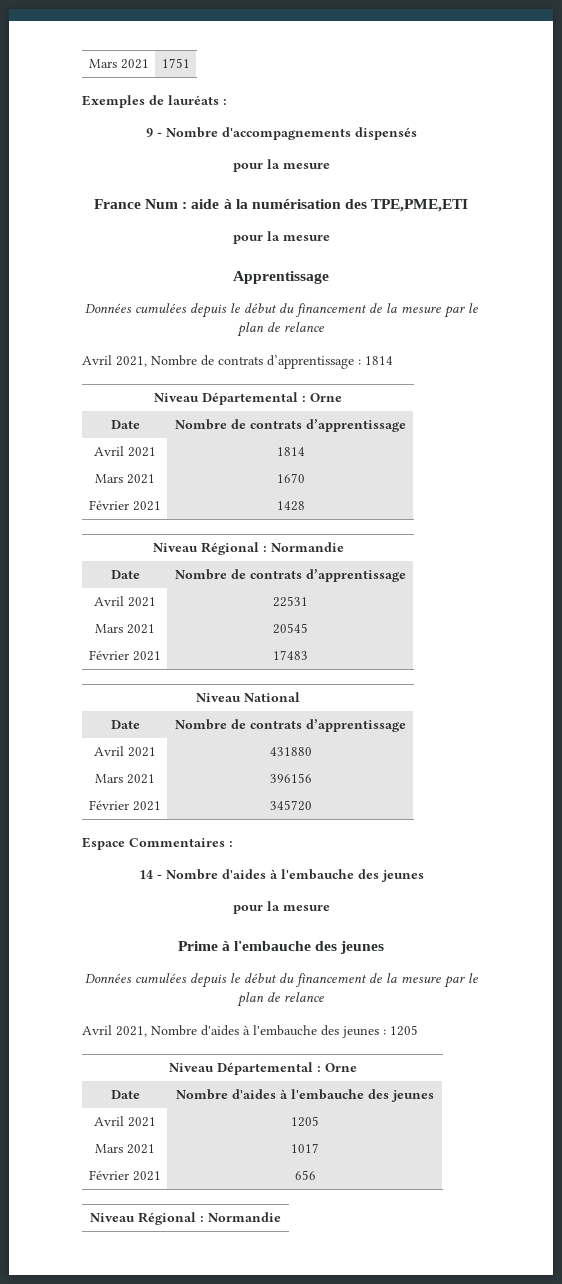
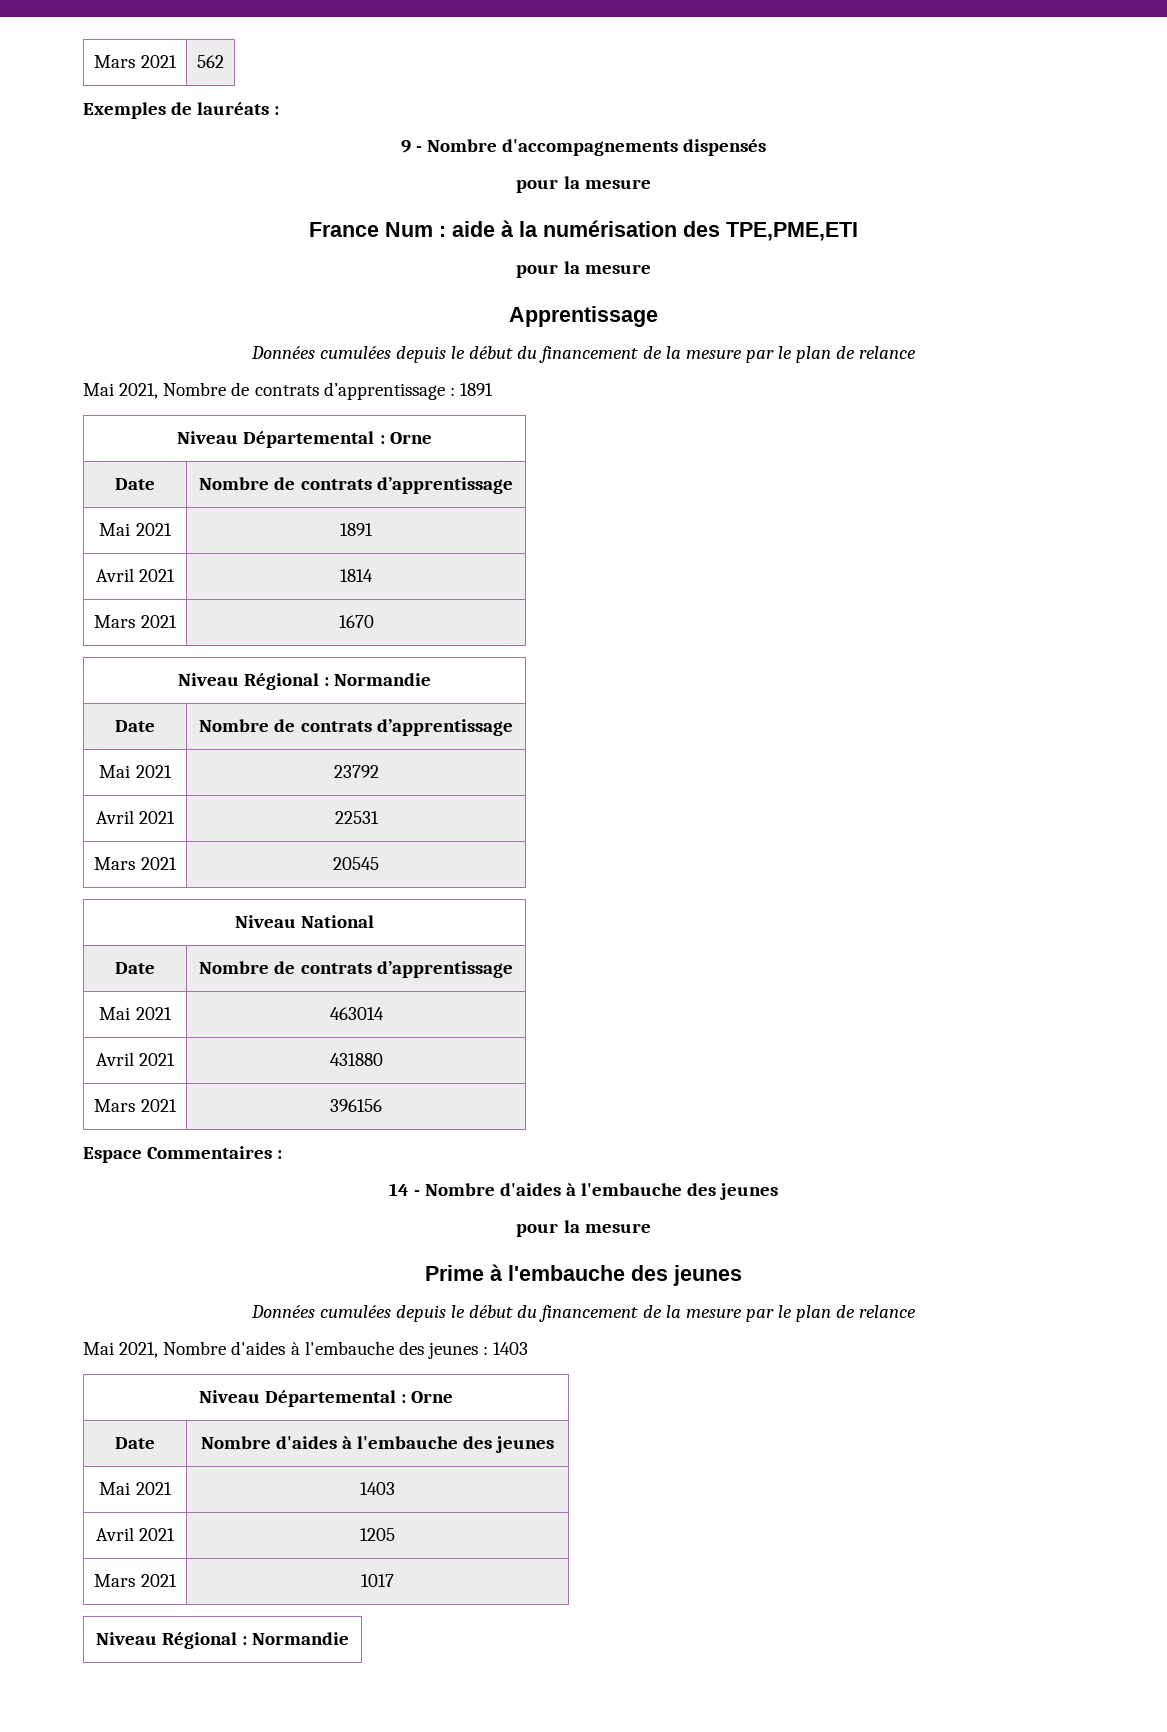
- Mars 2021 | 1751
+ Mars 2021 | 562
- Avril 2021, Nombre de contrats d’apprentissage : 1814
+ Mai 2021, Nombre de contrats d’apprentissage : 1891
+ Mai 2021 | 1891
- Février 2021 | 1428
+ Mai 2021 | 23792
- Février 2021 | 17483
+ Mai 2021 | 463014
- Février 2021 | 345720
- Avril 2021, Nombre d'aides à l'embauche des jeunes : 1205
+ Mai 2021, Nombre d'aides à l'embauche des jeunes : 1403
+ Mai 2021 | 1403
- Février 2021 | 656

